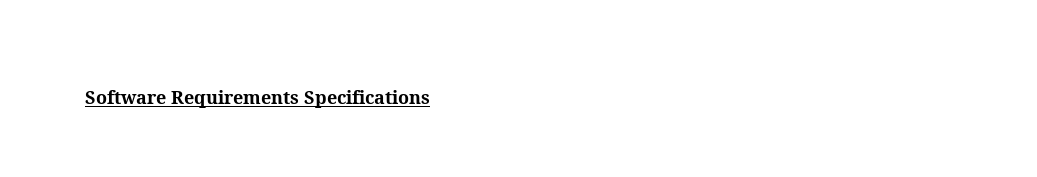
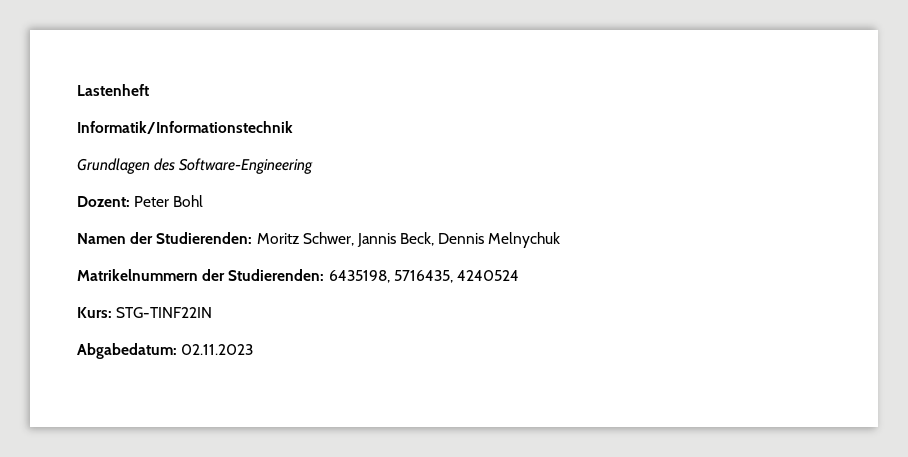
- Software Requirements Specifications
+ Lastenheft
+ Informatik/Informationstechnik
+ Grundlagen des Software-Engineering
+ Dozent: Peter Bohl
+ Namen der Studierenden: Moritz Schwer, Jannis Beck, Dennis Melnychuk
+ Matrikelnummern der Studierenden: 6435198, 5716435, 4240524
+ Kurs: STG-TINF22IN
+ Abgabedatum: 02.11.2023

